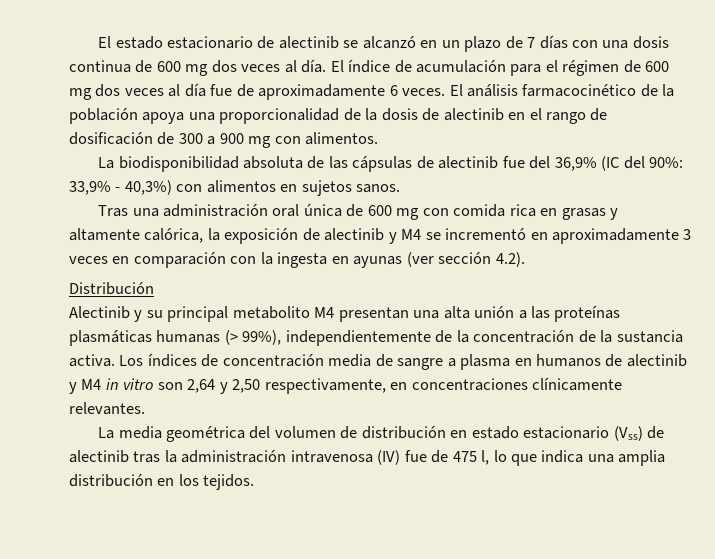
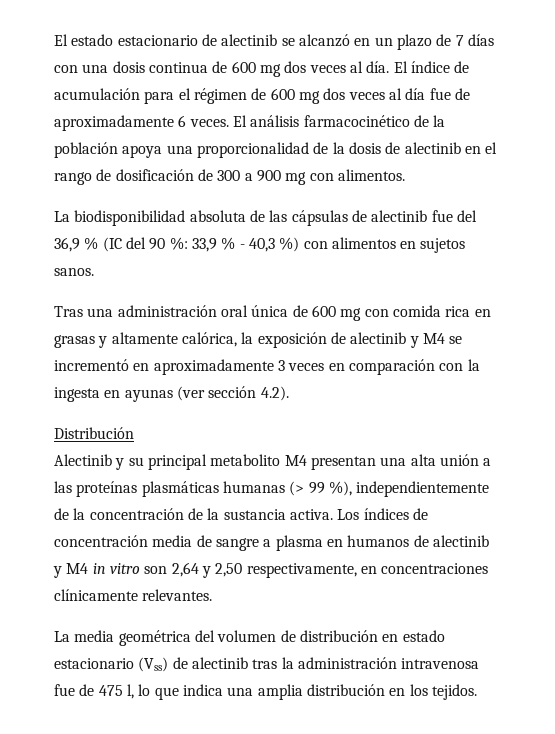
- La biodisponibilidad absoluta de las cápsulas de alectinib fue del 36,9% (IC del 90%: 33,9% - 40,3%) con alimentos en sujetos sanos.
+ La biodisponibilidad absoluta de las cápsulas de alectinib fue del 36,9 % (IC del 90 %: 33,9 % - 40,3 %) con alimentos en sujetos sanos.
- Alectinib y su principal metabolito M4 presentan una alta unión a las proteínas plasmáticas humanas (> 99%), independientemente de la concentración de la sustancia activa.
+ Alectinib y su principal metabolito M4 presentan una alta unión a las proteínas plasmáticas humanas (> 99 %), independientemente de la concentración de la sustancia activa.
- La media geométrica del volumen de distribución en estado estacionario (Vss) de alectinib tras la administración intravenosa (IV) fue de 475 l, lo que indica una amplia distribución en los tejidos.
+ La media geométrica del volumen de distribución en estado estacionario (Vss) de alectinib tras la administración intravenosa fue de 475 l, lo que indica una amplia distribución en los tejidos.

